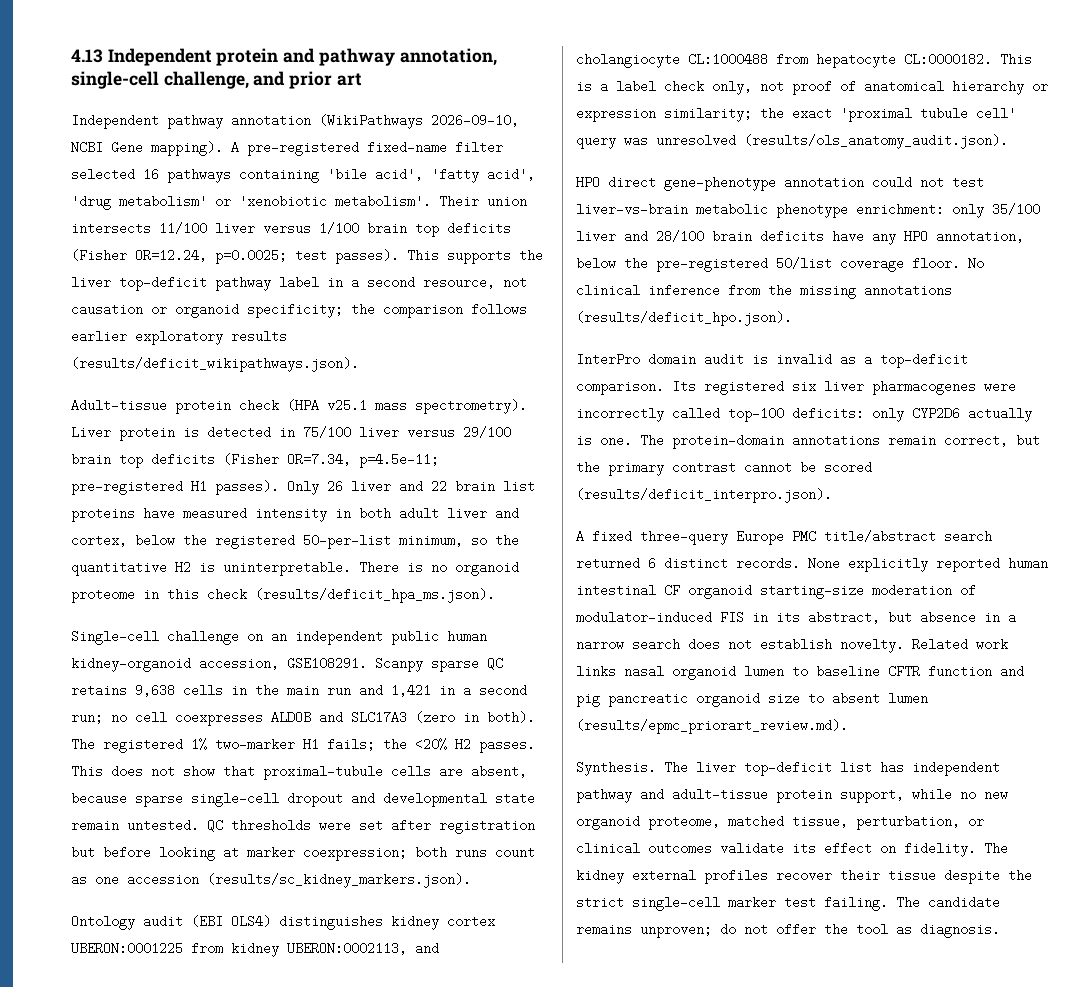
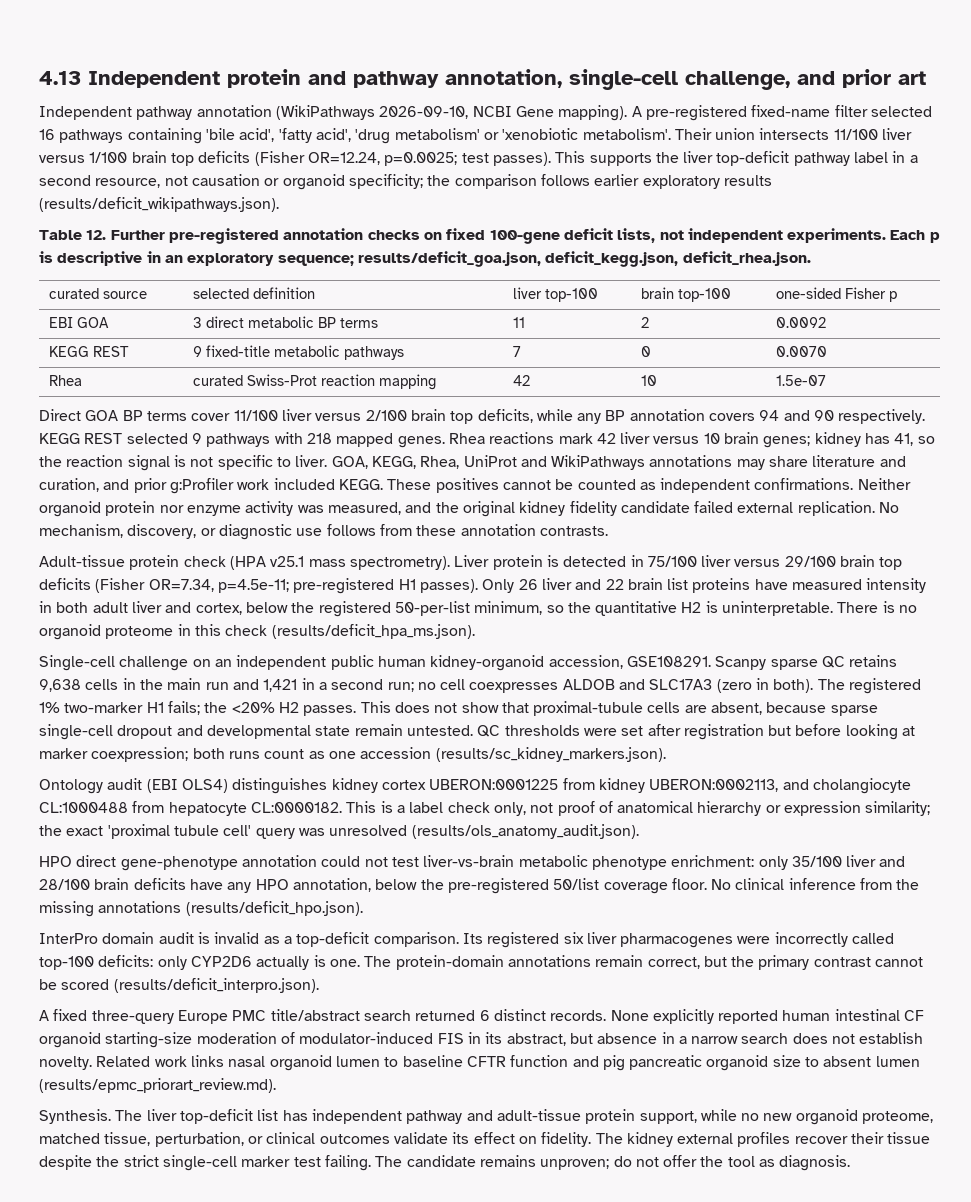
+ Table 12. Further pre-registered annotation checks on fixed 100-gene deficit lists, not independent experiments. Each p is descriptive in an exploratory sequence; results/deficit_goa.json, deficit_kegg.json, deficit_rhea.json.
+ curated source | selected definition | liver top-100 | brain top-100 | one-sided Fisher p
+ EBI GOA | 3 direct metabolic BP terms | 11 | 2 | 0.0092
+ KEGG REST | 9 fixed-title metabolic pathways | 7 | 0 | 0.0070
+ Rhea | curated Swiss-Prot reaction mapping | 42 | 10 | 1.5e-07
+ Direct GOA BP terms cover 11/100 liver versus 2/100 brain top deficits, while any BP annotation covers 94 and 90 respectively. KEGG REST selected 9 pathways with 218 mapped genes. Rhea reactions mark 42 liver versus 10 brain genes; kidney has 41, so the reaction signal is not specific to liver. GOA, KEGG, Rhea, UniProt and WikiPathways annotations may share literature and curation, and prior g:Profiler work included KEGG. These positives cannot be counted as independent confirmations. Neither organoid protein nor enzyme activity was measured, and the original kidney fidelity candidate failed external replication. No mechanism, discovery, or diagnostic use follows from these annotation contrasts.

